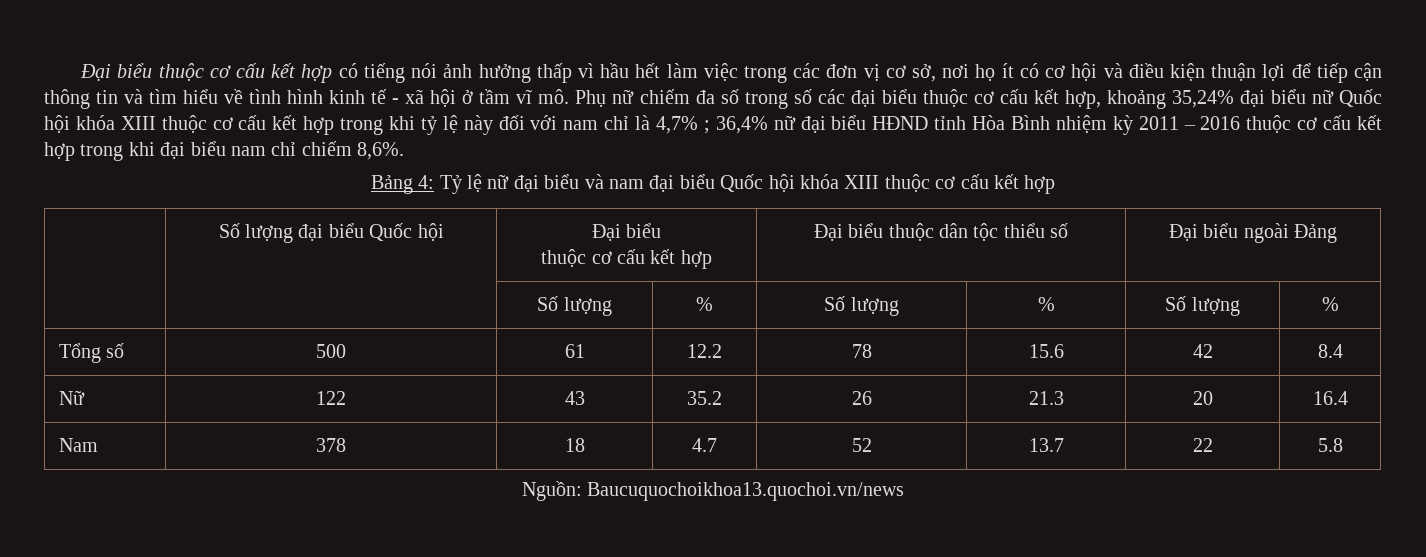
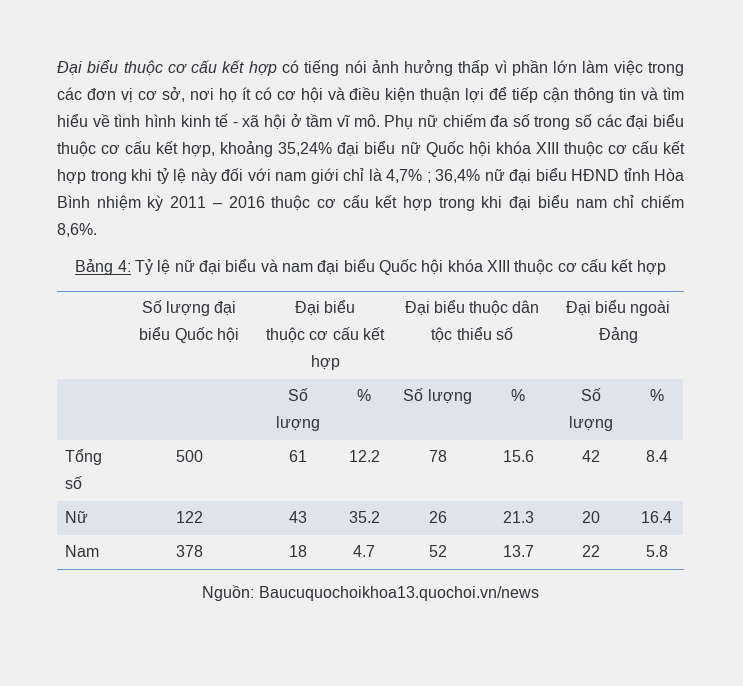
- Đại biểu thuộc cơ cấu kết hợp có tiếng nói ảnh hưởng thấp vì hầu hết làm việc trong các đơn vị cơ sở, nơi họ ít có cơ hội và điều kiện thuận lợi để tiếp cận thông tin và tìm hiểu về tình hình kinh tế - xã hội ở tầm vĩ mô.
+ Đại biểu thuộc cơ cấu kết hợp có tiếng nói ảnh hưởng thấp vì phần lớn làm việc trong các đơn vị cơ sở, nơi họ ít có cơ hội và điều kiện thuận lợi để tiếp cận thông tin và tìm hiểu về tình hình kinh tế - xã hội ở tầm vĩ mô.
- Phụ nữ chiếm đa số trong số các đại biểu thuộc cơ cấu kết hợp, khoảng 35,24% đại biểu nữ Quốc hội khóa XIII thuộc cơ cấu kết hợp trong khi tỷ lệ này đối với nam chỉ là 4,7% ;
+ Phụ nữ chiếm đa số trong số các đại biểu thuộc cơ cấu kết hợp, khoảng 35,24% đại biểu nữ Quốc hội khóa XIII thuộc cơ cấu kết hợp trong khi tỷ lệ này đối với nam giới chỉ là 4,7% ;

